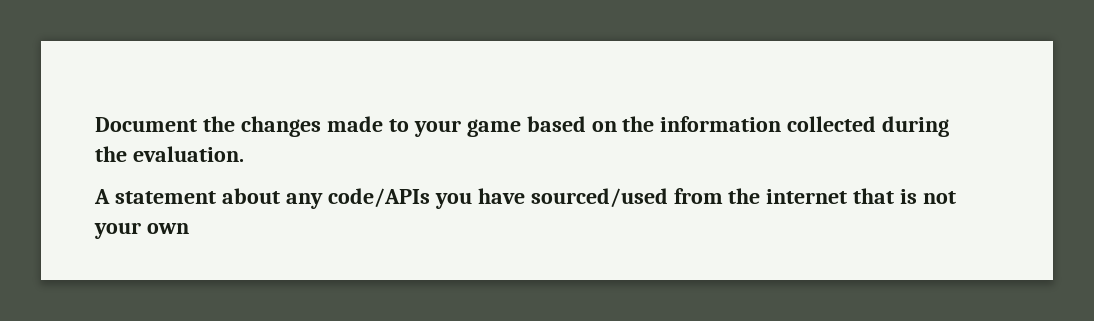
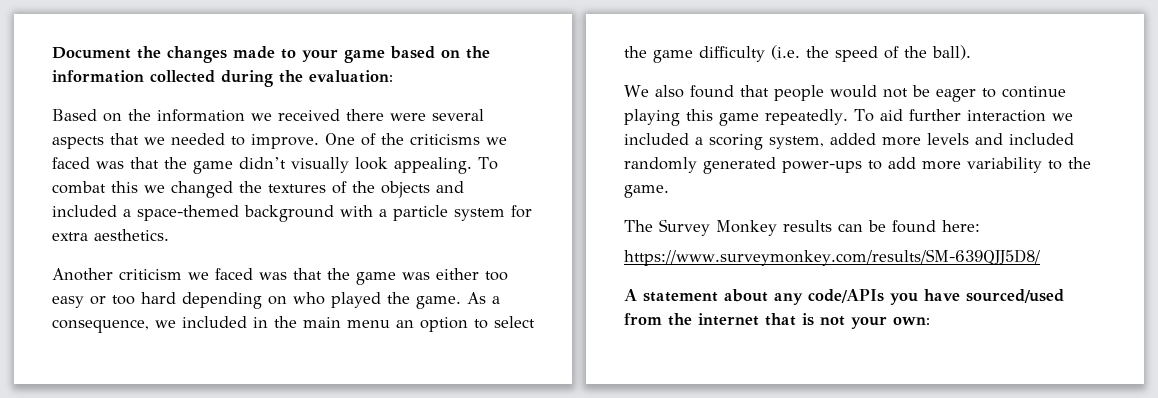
- Document the changes made to your game based on the information collected during the evaluation.
+ Document the changes made to your game based on the information collected during the evaluation:
+ Based on the information we received there were several aspects that we needed to improve. One of the criticisms we faced was that the game didn’t visually look appealing. To combat this we changed the textures of the objects and included a space-themed background with a particle system for extra aesthetics.
+ Another criticism we faced was that the game was either too easy or too hard depending on who played the game. As a consequence, we included in the main menu an option to select the game difficulty (i.e. the speed of the ball).
+ We also found that people would not be eager to continue playing this game repeatedly. To aid further interaction we included a scoring system, added more levels and included randomly generated power-ups to add more variability to the game.
+ The Survey Monkey results can be found here:
+ https://www.surveymonkey.com/results/SM-639QJJ5D8/
- A statement about any code/APIs you have sourced/used from the internet that is not your own
+ A statement about any code/APIs you have sourced/used from the internet that is not your own:

